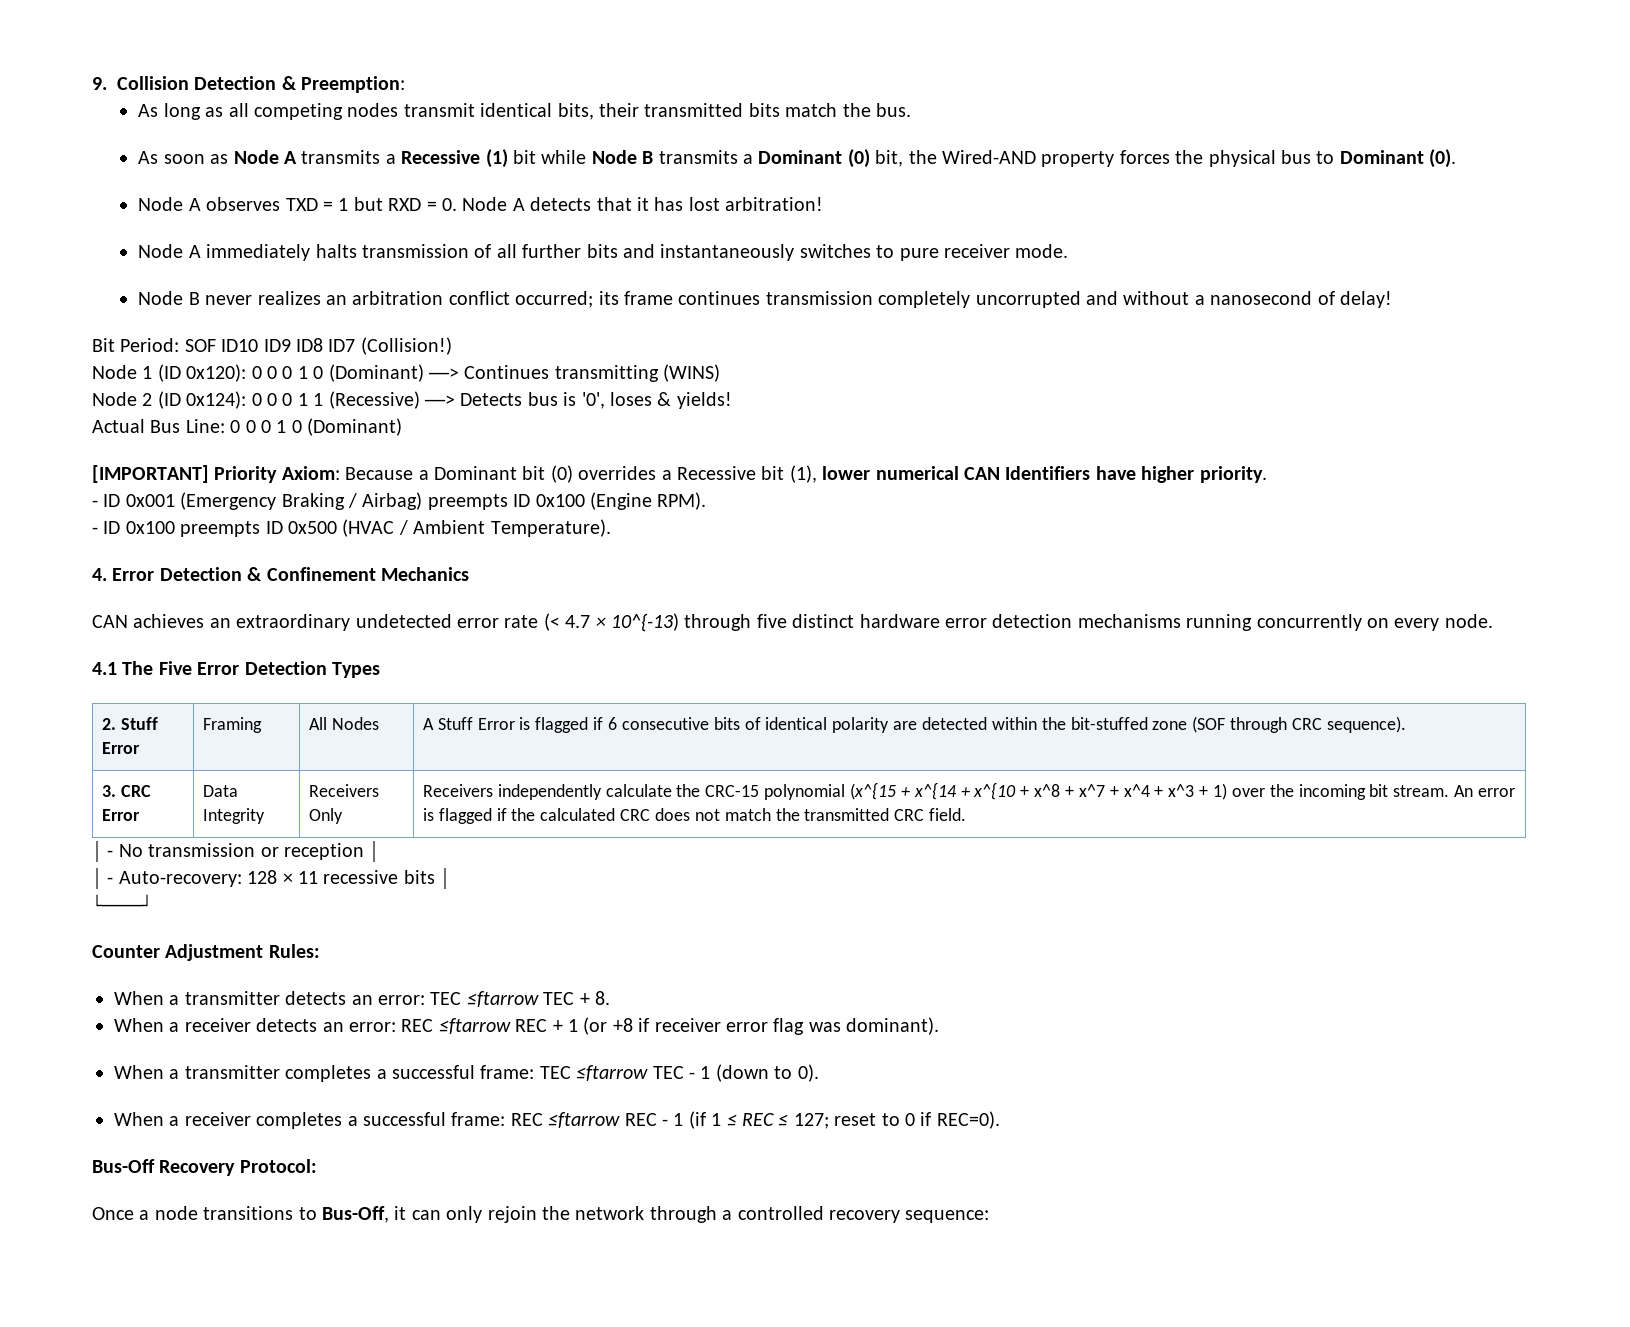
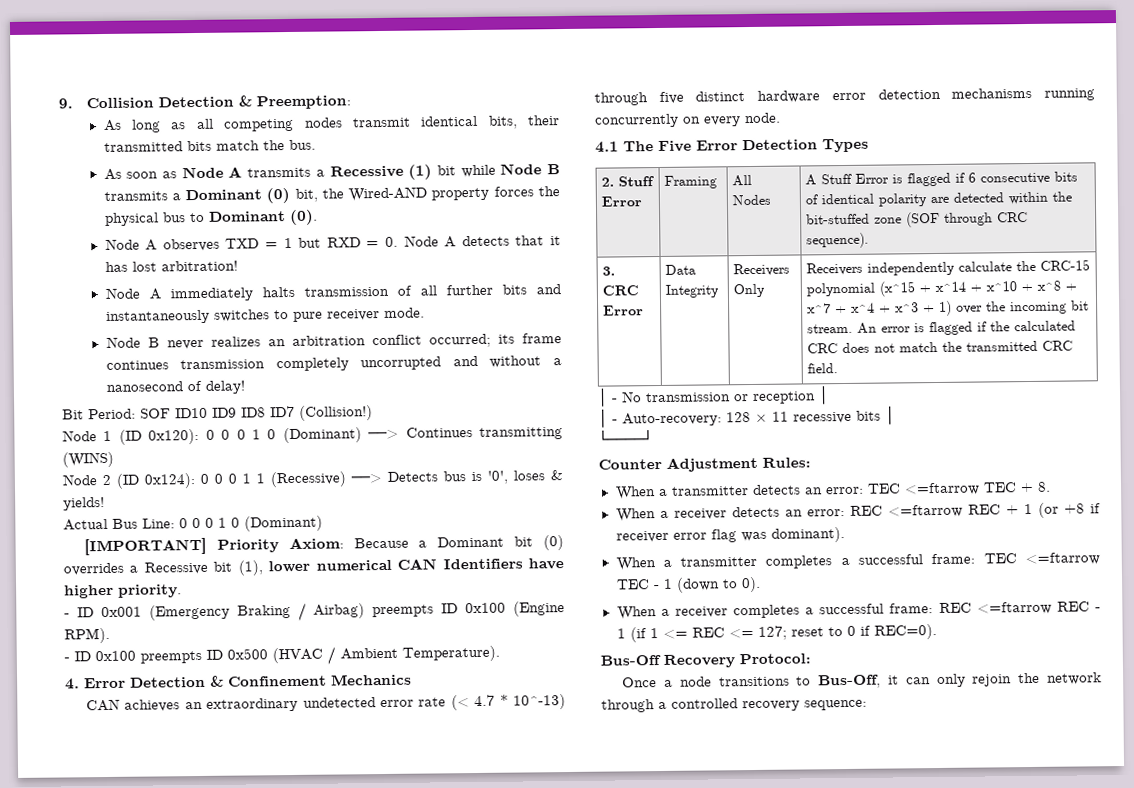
- CAN achieves an extraordinary undetected error rate (< 4.7 × 10^{-13) through five distinct hardware error detection mechanisms running concurrently on every node.
+ CAN achieves an extraordinary undetected error rate (< 4.7 * 10^-13) through five distinct hardware error detection mechanisms running concurrently on every node.
- Receivers independently calculate the CRC-15 polynomial (x^{15 + x^{14 + x^{10 + x^8 + x^7 + x^4 + x^3 + 1) over the incoming bit stream.
+ Receivers independently calculate the CRC-15 polynomial (x^15 + x^14 + x^10 + x^8 + x^7 + x^4 + x^3 + 1) over the incoming bit stream.
- When a transmitter detects an error: TEC ≤ftarrow TEC + 8.
+ When a transmitter detects an error: TEC <=ftarrow TEC + 8.
- When a receiver detects an error: REC ≤ftarrow REC + 1 (or +8 if receiver error flag was dominant).
+ When a receiver detects an error: REC <=ftarrow REC + 1 (or +8 if receiver error flag was dominant).
- When a transmitter completes a successful frame: TEC ≤ftarrow TEC - 1 (down to 0).
+ When a transmitter completes a successful frame: TEC <=ftarrow TEC - 1 (down to 0).
- When a receiver completes a successful frame: REC ≤ftarrow REC - 1 (if 1 ≤ REC ≤ 127; reset to 0 if REC=0).
+ When a receiver completes a successful frame: REC <=ftarrow REC - 1 (if 1 <= REC <= 127; reset to 0 if REC=0).

